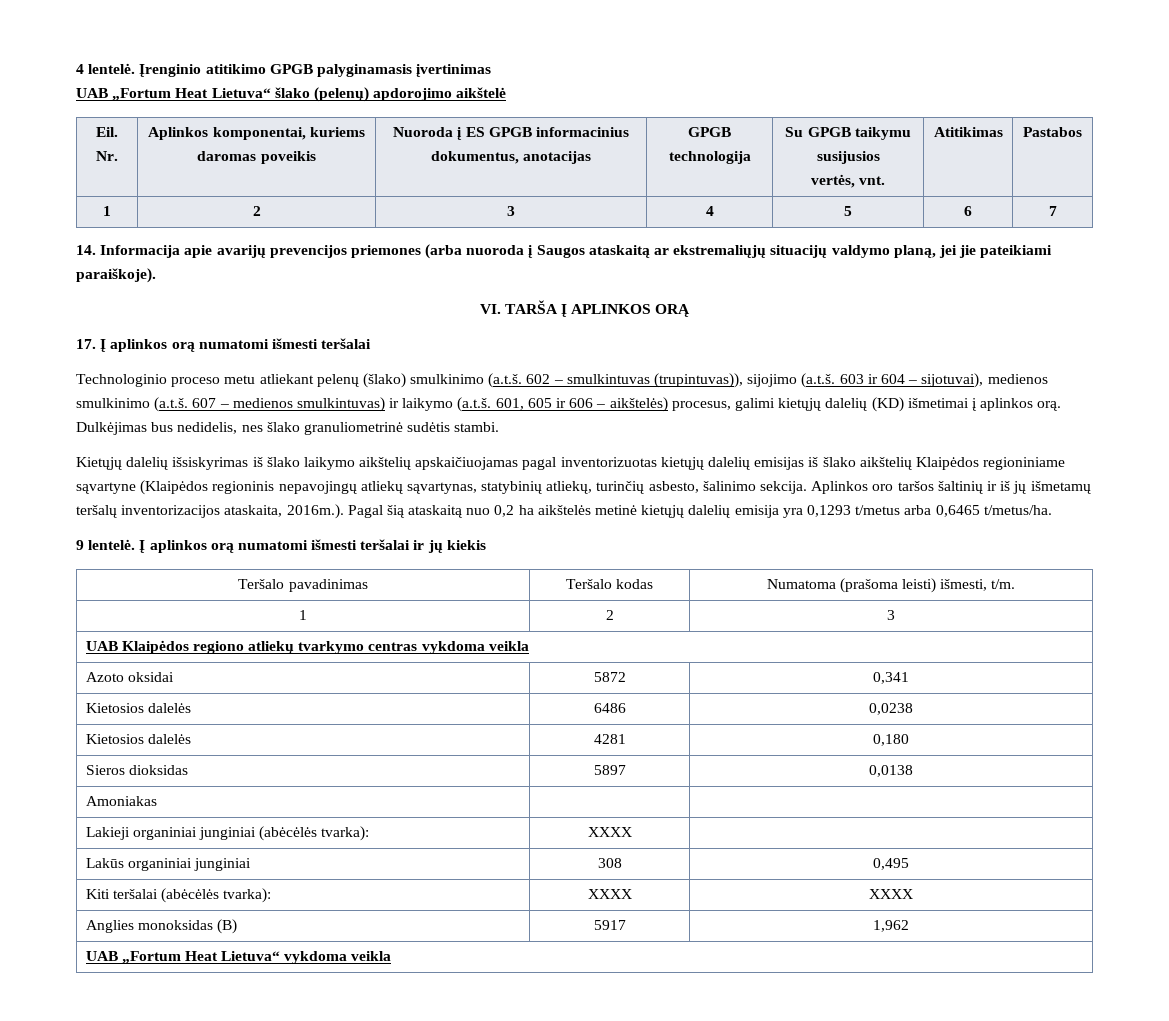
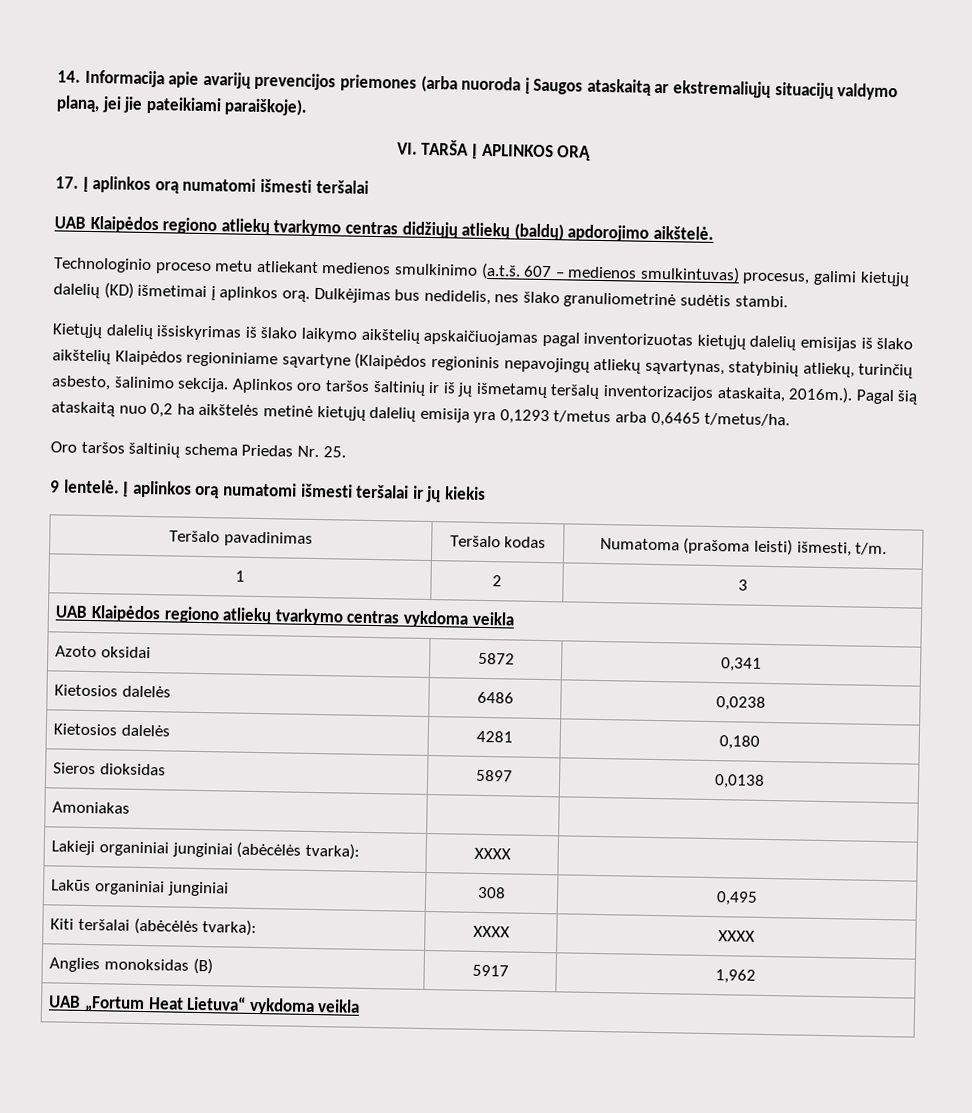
- 4 lentelė. Įrenginio atitikimo GPGB palyginamasis įvertinimas
- UAB „Fortum Heat Lietuva“ šlako (pelenų) apdorojimo aikštelė
- Eil. Nr. | Aplinkos komponentai, kuriems daromas poveikis | Nuoroda į ES GPGB informacinius dokumentus, anotacijas | GPGB technologija | Su GPGB taikymu susijusios
- vertės, vnt. | Atitikimas | Pastabos
- 1 | 2 | 3 | 4 | 5 | 6 | 7
- Technologinio proceso metu atliekant pelenų (šlako) smulkinimo (a.t.š. 602 – smulkintuvas (trupintuvas)), sijojimo (a.t.š. 603 ir 604 – sijotuvai), medienos smulkinimo (a.t.š. 607 – medienos smulkintuvas) ir laikymo (a.t.š. 601, 605 ir 606 – aikštelės) procesus, galimi kietųjų dalelių (KD) išmetimai į aplinkos orą.
+ UAB Klaipėdos regiono atliekų tvarkymo centras didžiųjų atliekų (baldų) apdorojimo aikštelė.
+ Technologinio proceso metu atliekant medienos smulkinimo (a.t.š. 607 – medienos smulkintuvas) procesus, galimi kietųjų dalelių (KD) išmetimai į aplinkos orą.
+ Oro taršos šaltinių schema Priedas Nr. 25.

